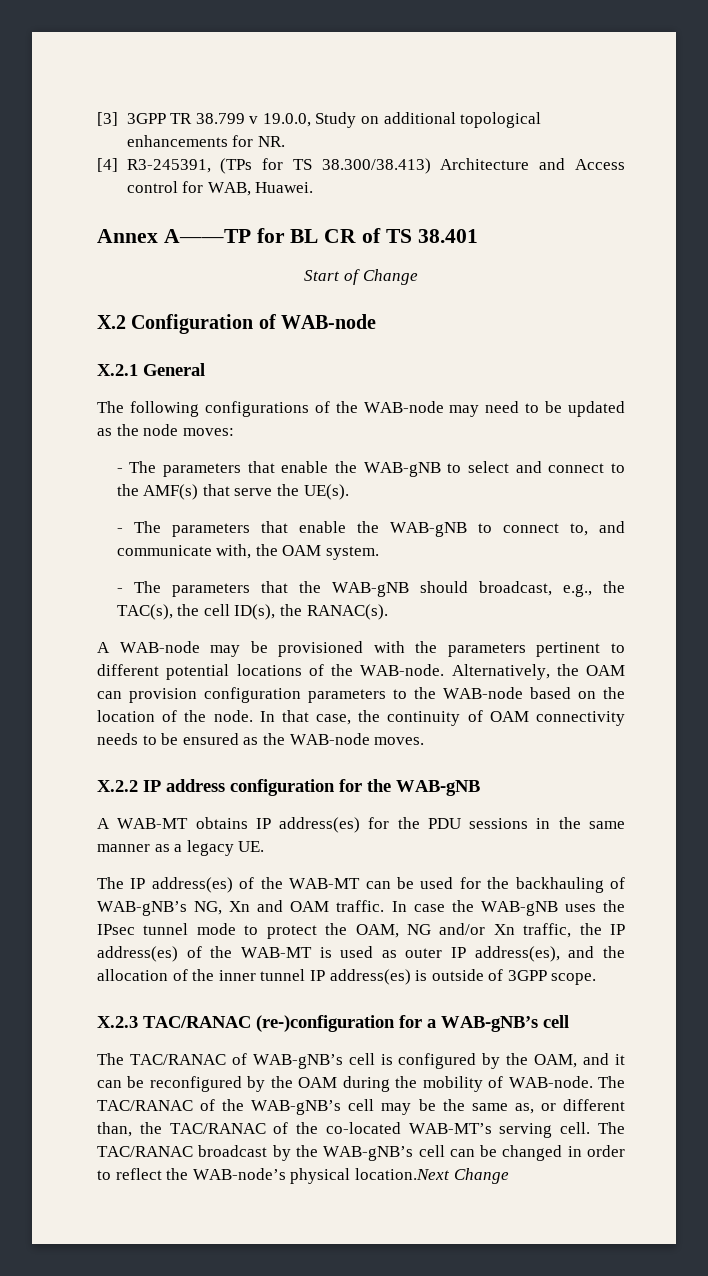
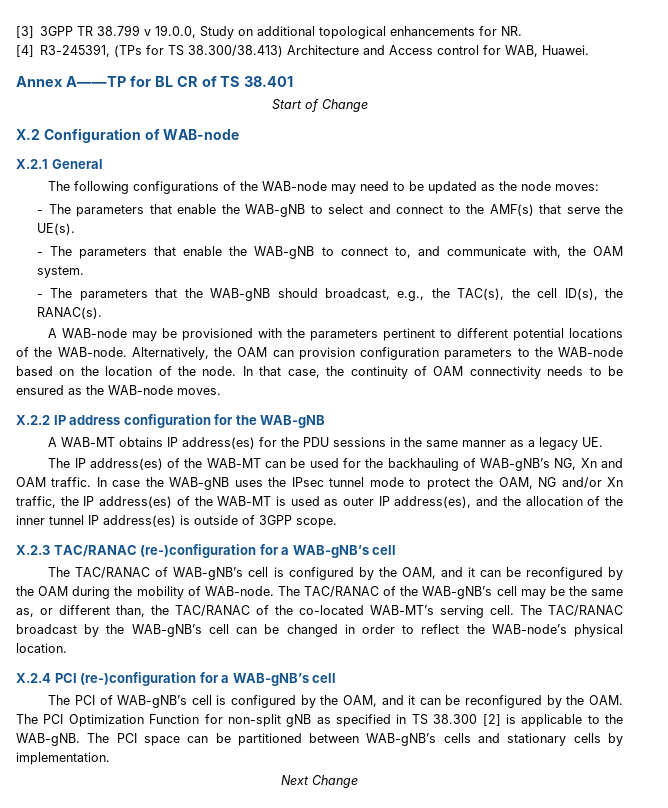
- The TAC/RANAC broadcast by the WAB-gNB’s cell can be changed in order to reflect the WAB-node’s physical location.Next Change
+ The TAC/RANAC broadcast by the WAB-gNB’s cell can be changed in order to reflect the WAB-node’s physical location.
+ X.2.4 PCI (re-)configuration for a WAB-gNB’s cell
+ The PCI of WAB-gNB’s cell is configured by the OAM, and it can be reconfigured by the OAM. The PCI Optimization Function for non-split gNB as specified in TS 38.300 [2] is applicable to the WAB-gNB. The PCI space can be partitioned between WAB-gNB’s cells and stationary cells by implementation.
+ Next Change

